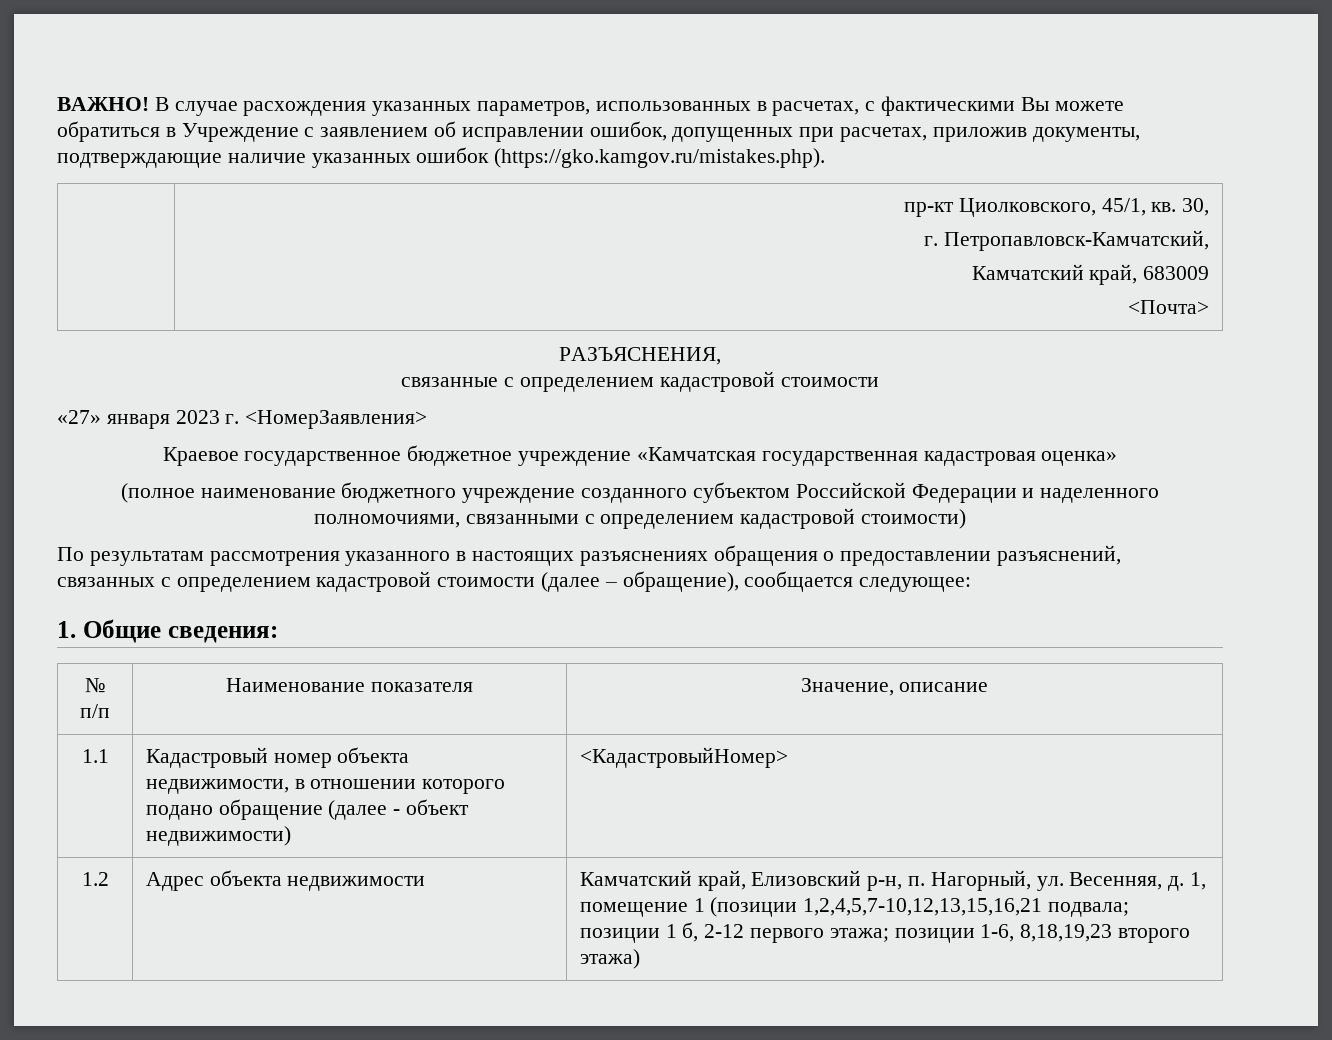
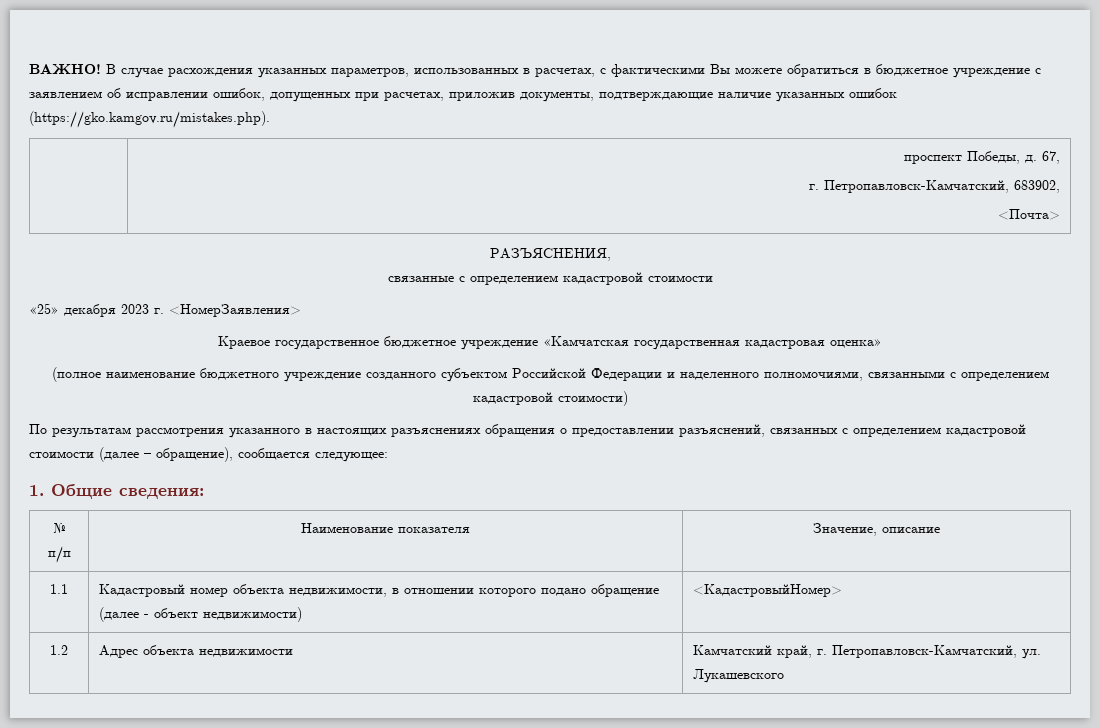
- В случае расхождения указанных параметров, использованных в расчетах, с фактическими Вы можете обратиться в Учреждение с заявлением об исправлении ошибок, допущенных при расчетах, приложив документы, подтверждающие наличие указанных ошибок (https://gko.kamgov.ru/mistakes.php).
+ В случае расхождения указанных параметров, использованных в расчетах, с фактическими Вы можете обратиться в бюджетное учреждение с заявлением об исправлении ошибок, допущенных при расчетах, приложив документы, подтверждающие наличие указанных ошибок (https://gko.kamgov.ru/mistakes.php).
- | пр-кт Циолковского, 45/1, кв. 30,
- г. Петропавловск-Камчатский,
- Камчатский край, 683009
+ | проспект Победы, д. 67,
+ г. Петропавловск-Камчатский, 683902,
- «27» января 2023 г. <НомерЗаявления>
+ «25» декабря 2023 г. <НомерЗаявления>
- 1.2 | Адрес объекта недвижимости | Камчатский край, Елизовский р-н, п. Нагорный, ул. Весенняя, д. 1, помещение 1 (позиции 1,2,4,5,7-10,12,13,15,16,21 подвала; позиции 1 б, 2-12 первого этажа; позиции 1-6, 8,18,19,23 второго этажа)
+ 1.2 | Адрес объекта недвижимости | Камчатский край, г. Петропавловск-Камчатский, ул. Лукашевского

